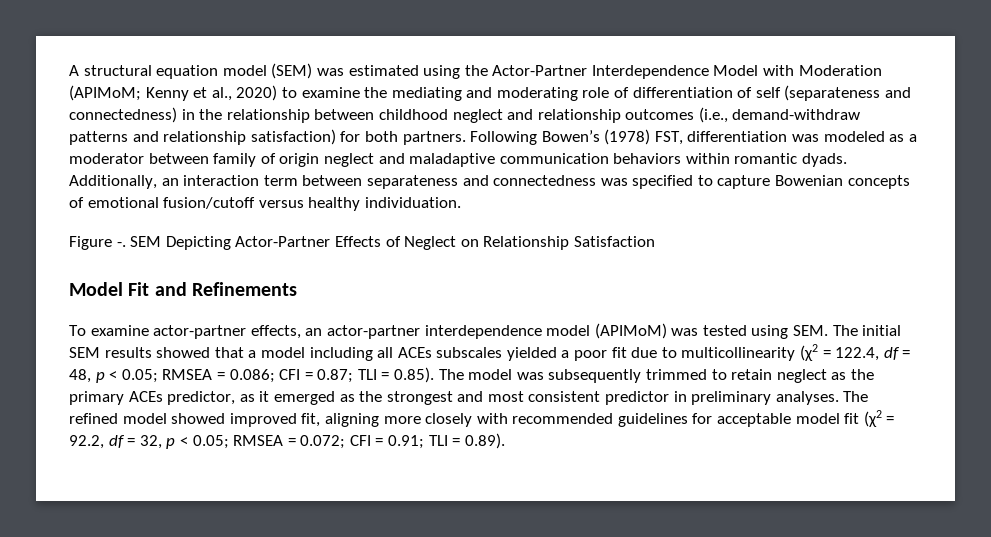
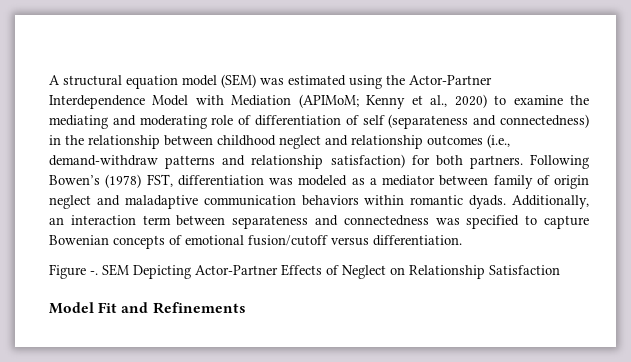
- A structural equation model (SEM) was estimated using the Actor-Partner Interdependence Model with Moderation (APIMoM; Kenny et al., 2020) to examine the mediating and moderating role of differentiation of self (separateness and connectedness) in the relationship between childhood neglect and relationship outcomes (i.e., demand-withdraw patterns and relationship satisfaction) for both partners.
+ A structural equation model (SEM) was estimated using the Actor-Partner Interdependence Model with Mediation (APIMoM; Kenny et al., 2020) to examine the mediating and moderating role of differentiation of self (separateness and connectedness) in the relationship between childhood neglect and relationship outcomes (i.e., demand-withdraw patterns and relationship satisfaction) for both partners.
- Following Bowen’s (1978) FST, differentiation was modeled as a moderator between family of origin neglect and maladaptive communication behaviors within romantic dyads.
+ Following Bowen’s (1978) FST, differentiation was modeled as a mediator between family of origin neglect and maladaptive communication behaviors within romantic dyads.
- Additionally, an interaction term between separateness and connectedness was specified to capture Bowenian concepts of emotional fusion/cutoff versus healthy individuation.
+ Additionally, an interaction term between separateness and connectedness was specified to capture Bowenian concepts of emotional fusion/cutoff versus differentiation.
- To examine actor-partner effects, an actor-partner interdependence model (APIMoM) was tested using SEM. The initial SEM results showed that a model including all ACEs subscales yielded a poor fit due to multicollinearity (χ2 = 122.4, df = 48, p < 0.05; RMSEA = 0.086; CFI = 0.87; TLI = 0.85). The model was subsequently trimmed to retain neglect as the primary ACEs predictor, as it emerged as the strongest and most consistent predictor in preliminary analyses. The refined model showed improved fit, aligning more closely with recommended guidelines for acceptable model fit (χ2 = 92.2, df = 32, p < 0.05; RMSEA = 0.072; CFI = 0.91; TLI = 0.89).

